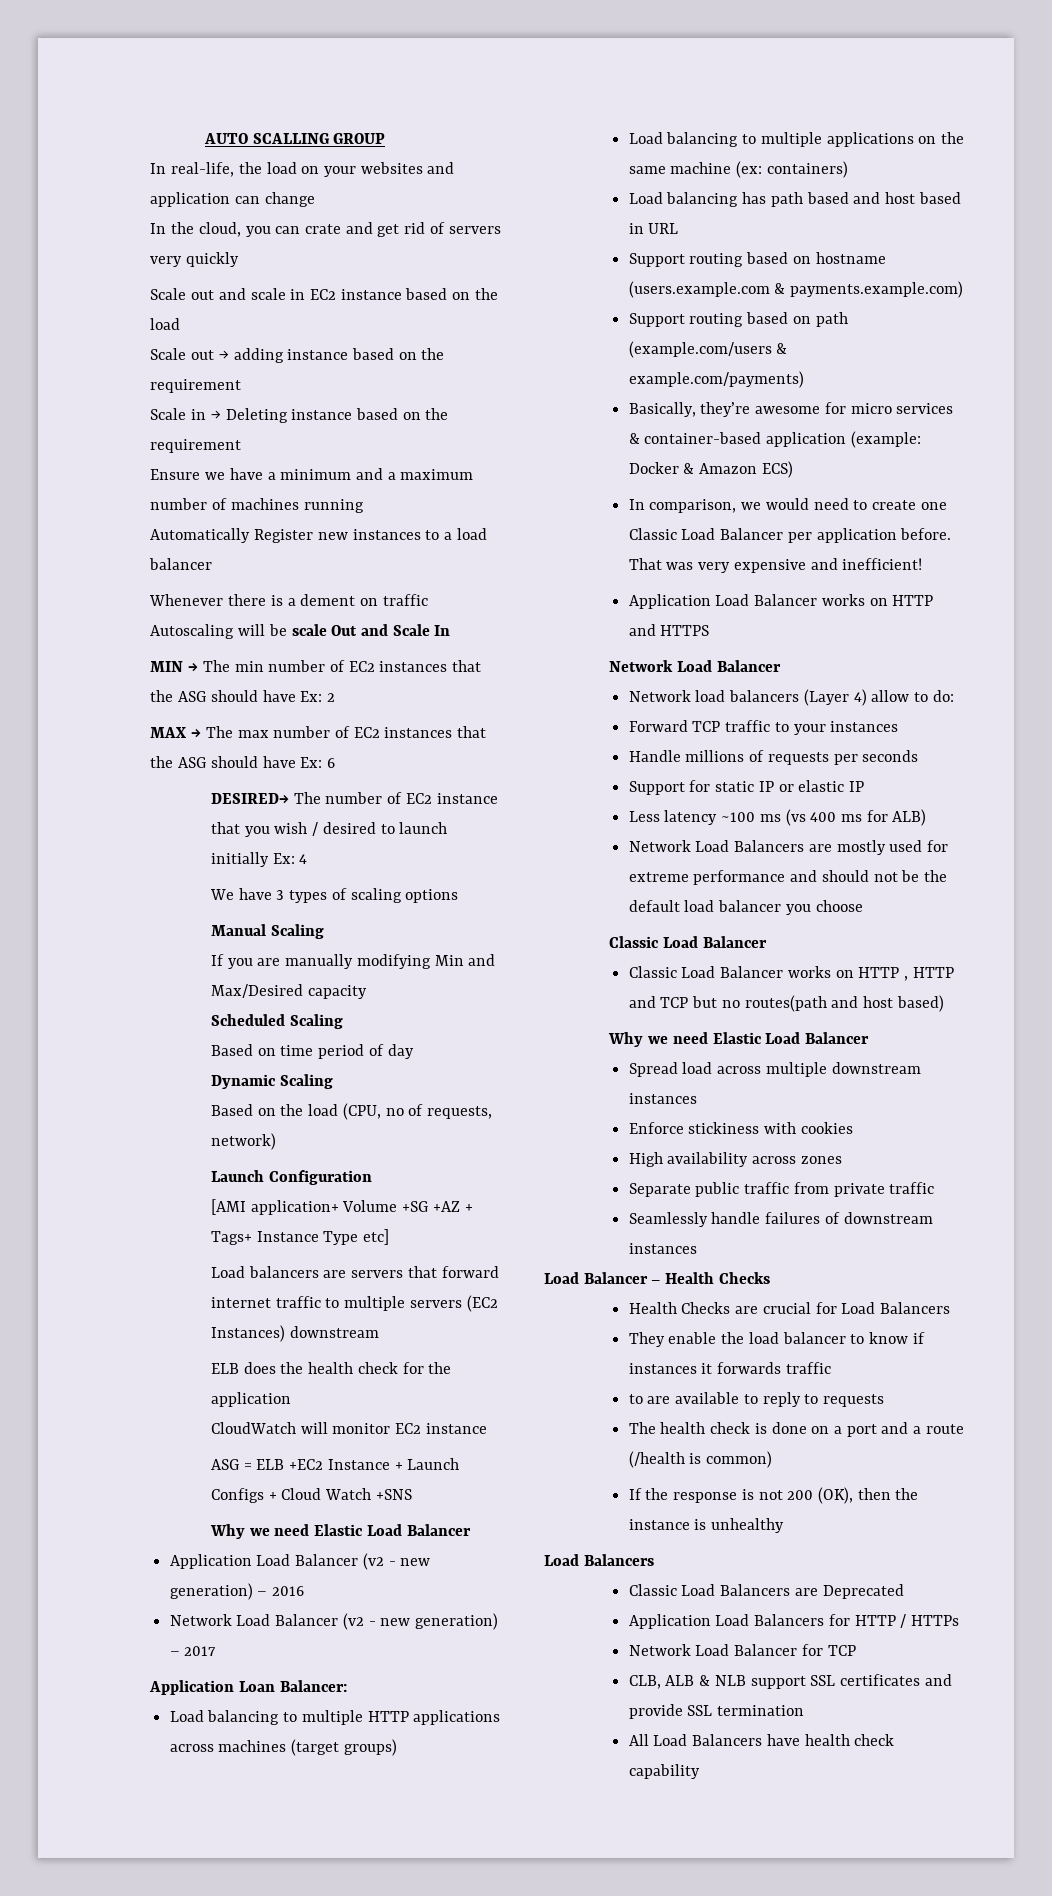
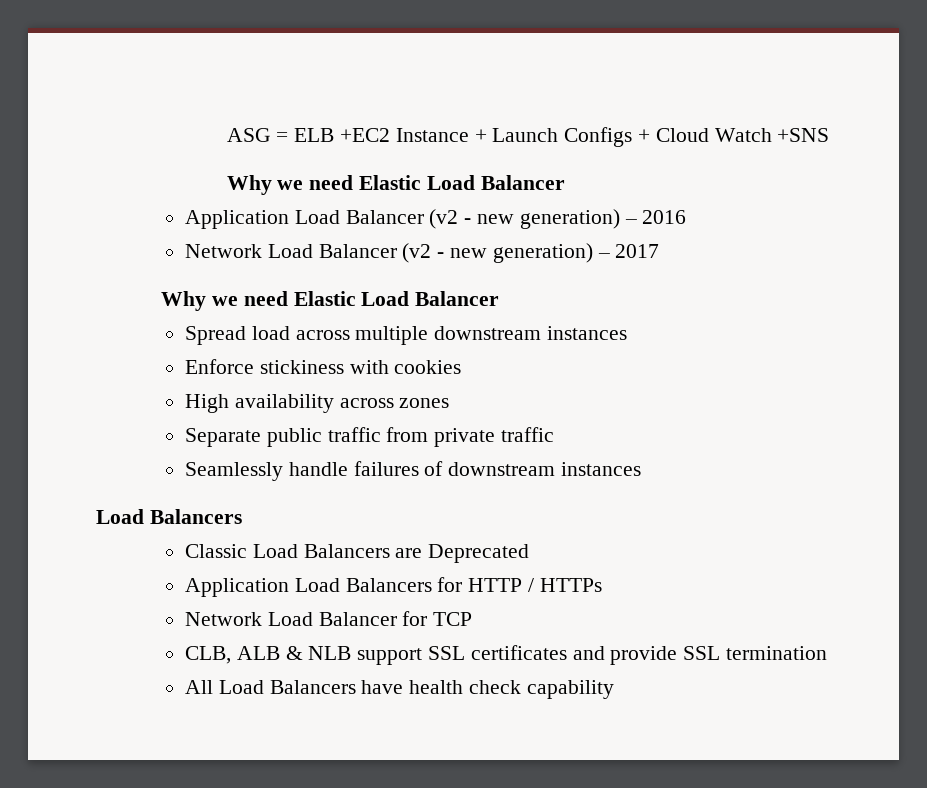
- AUTO SCALLING GROUP
- In real-life, the load on your websites and application can change
- In the cloud, you can crate and get rid of servers very quickly
- Scale out and scale in EC2 instance based on the load
- Scale out → adding instance based on the requirement
- Scale in → Deleting instance based on the requirement
- Ensure we have a minimum and a maximum number of machines running
- Automatically Register new instances to a load balancer
- Whenever there is a dement on traffic Autoscaling will be scale Out and Scale In
- MIN → The min number of EC2 instances that the ASG should have Ex: 2
- MAX → The max number of EC2 instances that the ASG should have Ex: 6
- DESIRED→ The number of EC2 instance that you wish / desired to launch initially Ex: 4
- We have 3 types of scaling options
- Manual Scaling
- If you are manually modifying Min and Max/Desired capacity
- Scheduled Scaling
- Based on time period of day
- Dynamic Scaling
- Based on the load (CPU, no of requests, network)
- Launch Configuration
- [AMI application+ Volume +SG +AZ + Tags+ Instance Type etc]
- Load balancers are servers that forward internet traffic to multiple servers (EC2 Instances) downstream
- ELB does the health check for the application
- CloudWatch will monitor EC2 instance
- Application Loan Balancer:
- Load balancing to multiple HTTP applications across machines (target groups)
- Load balancing to multiple applications on the same machine (ex: containers)
- Load balancing has path based and host based in URL
- Support routing based on hostname (users.example.com & payments.example.com)
- Support routing based on path (example.com/users & example.com/payments)
- Basically, they’re awesome for micro services & container-based application (example: Docker & Amazon ECS)
- In comparison, we would need to create one Classic Load Balancer per application before. That was very expensive and inefficient!
- Application Load Balancer works on HTTP and HTTPS
- Network Load Balancer
- Network load balancers (Layer 4) allow to do:
- Forward TCP traffic to your instances
- Handle millions of requests per seconds
- Support for static IP or elastic IP
- Less latency ~100 ms (vs 400 ms for ALB)
- Network Load Balancers are mostly used for extreme performance and should not be the default load balancer you choose
- Classic Load Balancer
- Classic Load Balancer works on HTTP , HTTP and TCP but no routes(path and host based)
- Load Balancer – Health Checks
- Health Checks are crucial for Load Balancers
- They enable the load balancer to know if instances it forwards traffic
- to are available to reply to requests
- The health check is done on a port and a route (/health is common)
- If the response is not 200 (OK), then the instance is unhealthy

